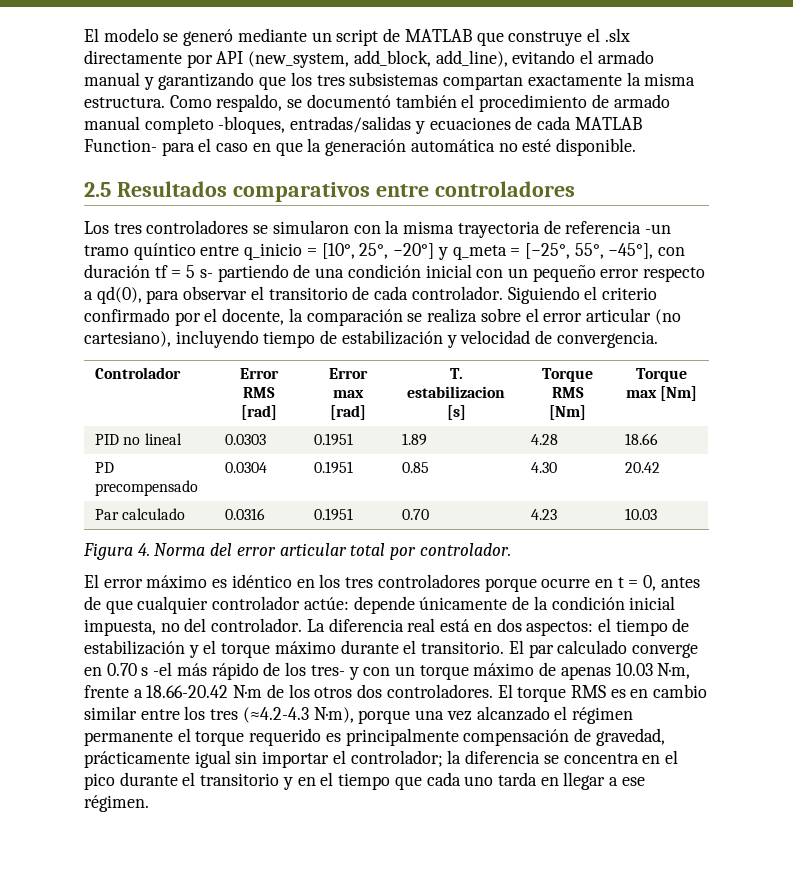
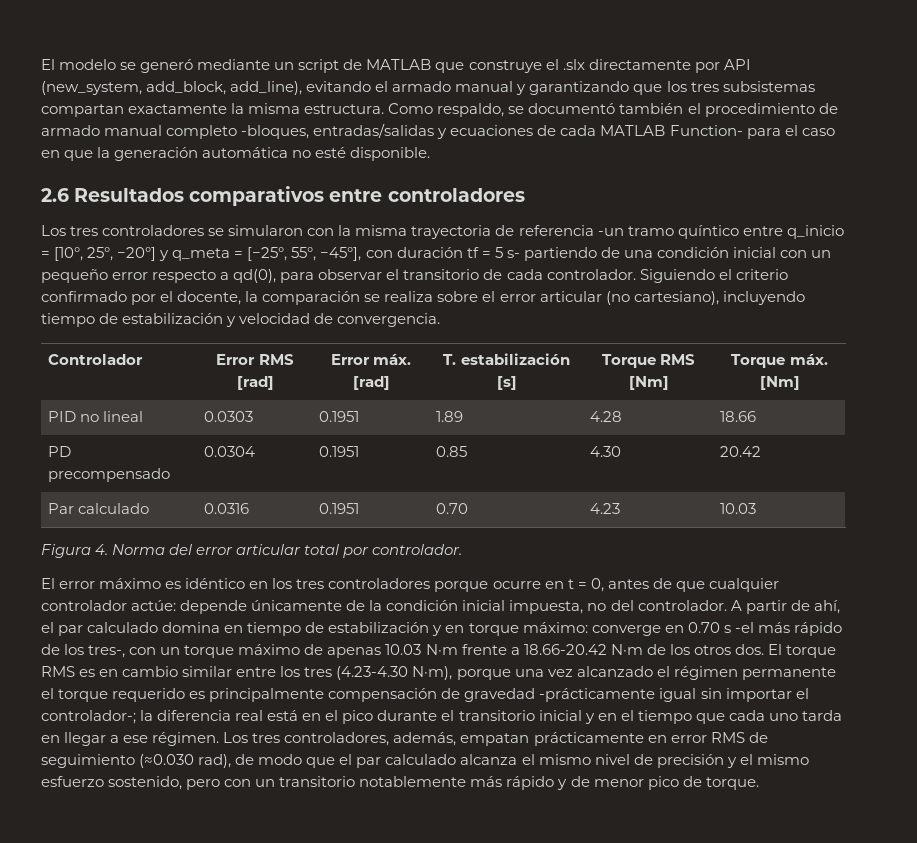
- 2.5 Resultados comparativos entre controladores
+ 2.6 Resultados comparativos entre controladores
- Controlador | Error RMS [rad] | Error max [rad] | T. estabilizacion [s] | Torque RMS [Nm] | Torque max [Nm]
+ Controlador | Error RMS [rad] | Error máx. [rad] | T. estabilización [s] | Torque RMS [Nm] | Torque máx. [Nm]
- La diferencia real está en dos aspectos: el tiempo de estabilización y el torque máximo durante el transitorio. El par calculado converge en 0.70 s -el más rápido de los tres- y con un torque máximo de apenas 10.03 N·m, frente a 18.66-20.42 N·m de los otros dos controladores.
+ A partir de ahí, el par calculado domina en tiempo de estabilización y en torque máximo: converge en 0.70 s -el más rápido de los tres-, con un torque máximo de apenas 10.03 N·m frente a 18.66-20.42 N·m de los otros dos.
- El torque RMS es en cambio similar entre los tres (≈4.2-4.3 N·m), porque una vez alcanzado el régimen permanente el torque requerido es principalmente compensación de gravedad, prácticamente igual sin importar el controlador; la diferencia se concentra en el pico durante el transitorio y en el tiempo que cada uno tarda en llegar a ese régimen.
+ El torque RMS es en cambio similar entre los tres (4.23-4.30 N·m), porque una vez alcanzado el régimen permanente el torque requerido es principalmente compensación de gravedad -prácticamente igual sin importar el controlador-; la diferencia real está en el pico durante el transitorio inicial y en el tiempo que cada uno tarda en llegar a ese régimen.
+ Los tres controladores, además, empatan prácticamente en error RMS de seguimiento (≈0.030 rad), de modo que el par calculado alcanza el mismo nivel de precisión y el mismo esfuerzo sostenido, pero con un transitorio notablemente más rápido y de menor pico de torque.

